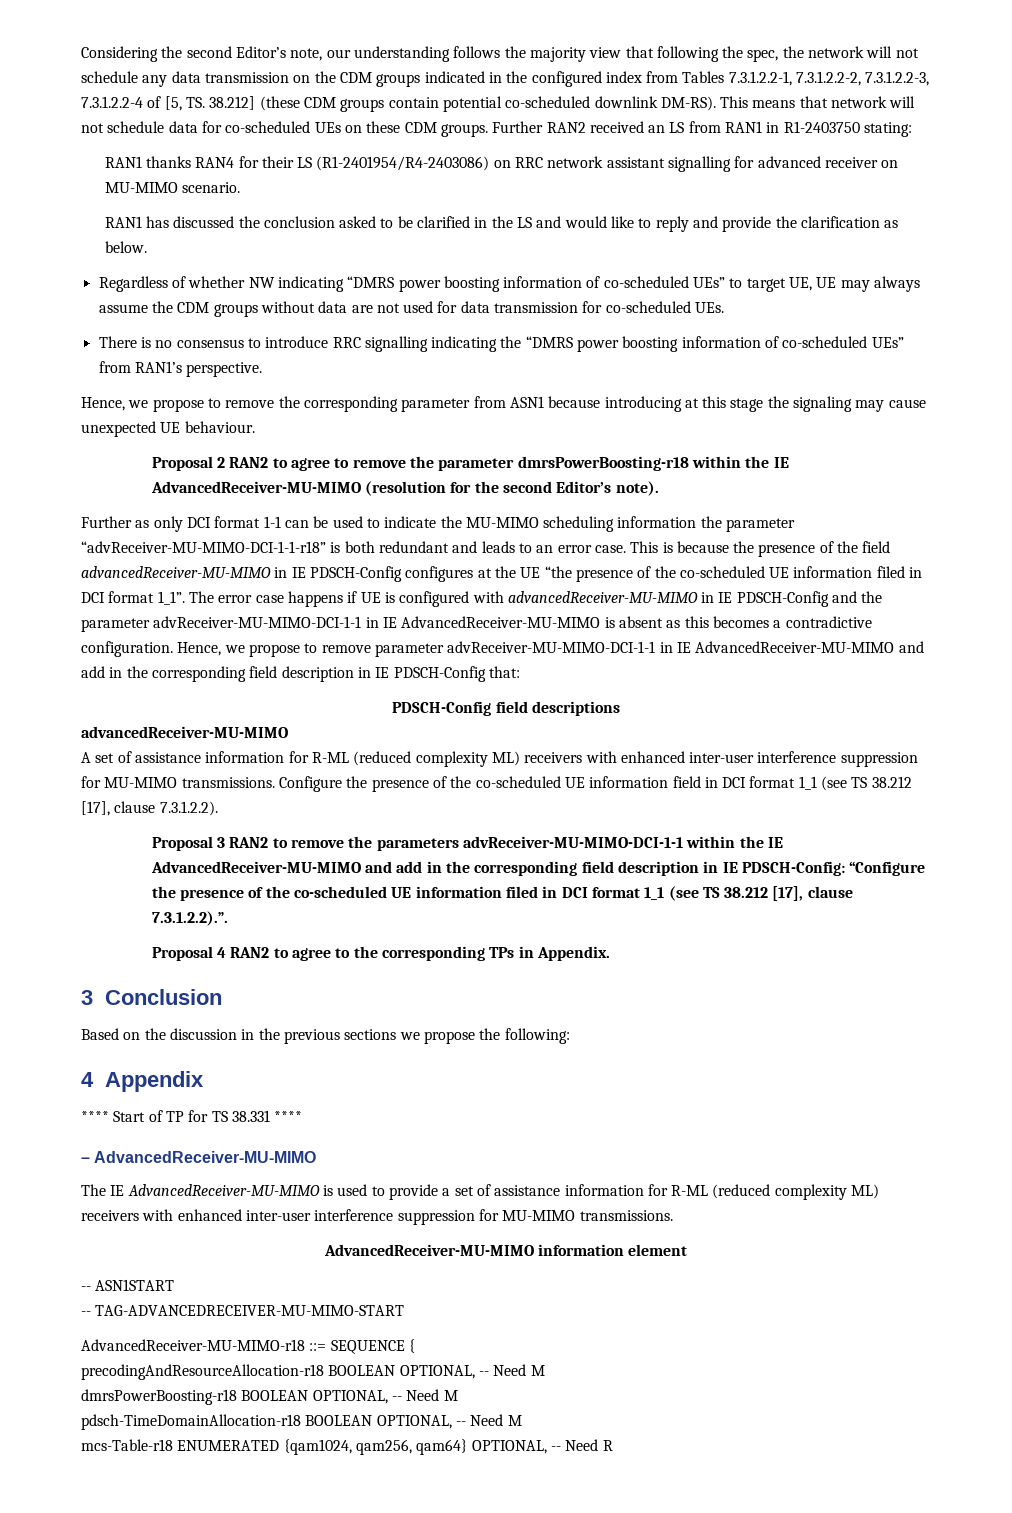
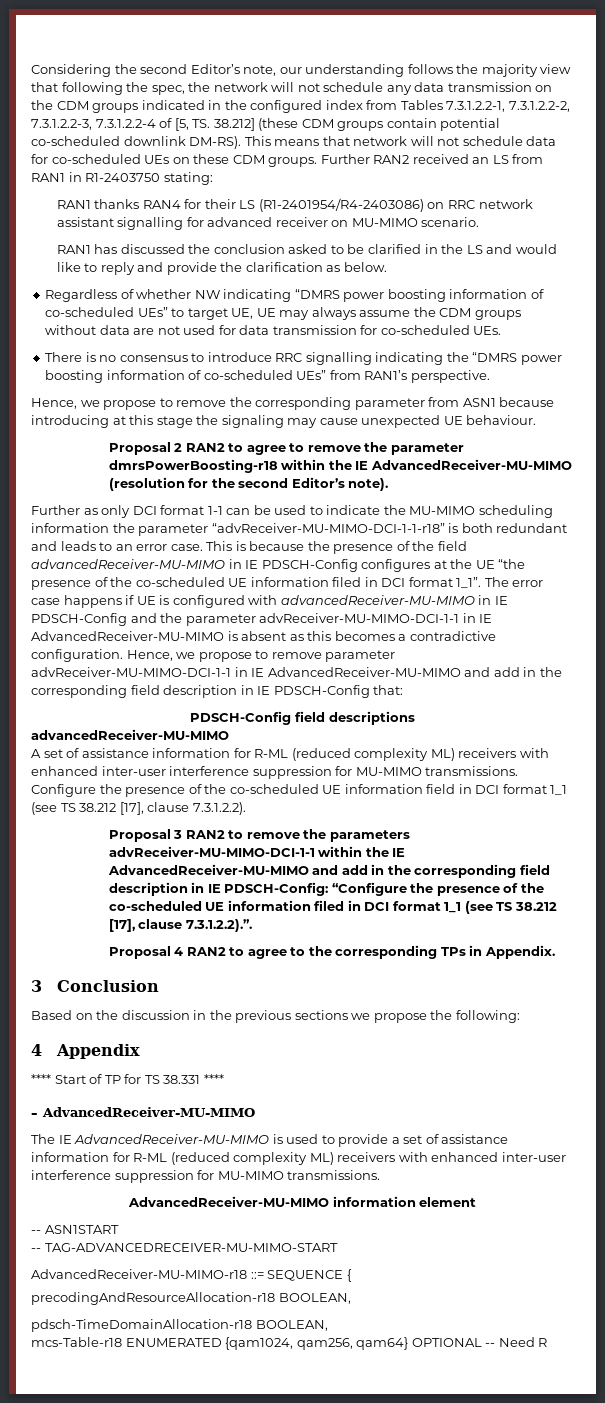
- precodingAndResourceAllocation-r18 BOOLEAN OPTIONAL, -- Need M
- dmrsPowerBoosting-r18 BOOLEAN OPTIONAL, -- Need M
- pdsch-TimeDomainAllocation-r18 BOOLEAN OPTIONAL, -- Need M
+ precodingAndResourceAllocation-r18 BOOLEAN,
+ pdsch-TimeDomainAllocation-r18 BOOLEAN,
- mcs-Table-r18 ENUMERATED {qam1024, qam256, qam64} OPTIONAL, -- Need R
+ mcs-Table-r18 ENUMERATED {qam1024, qam256, qam64} OPTIONAL -- Need R

